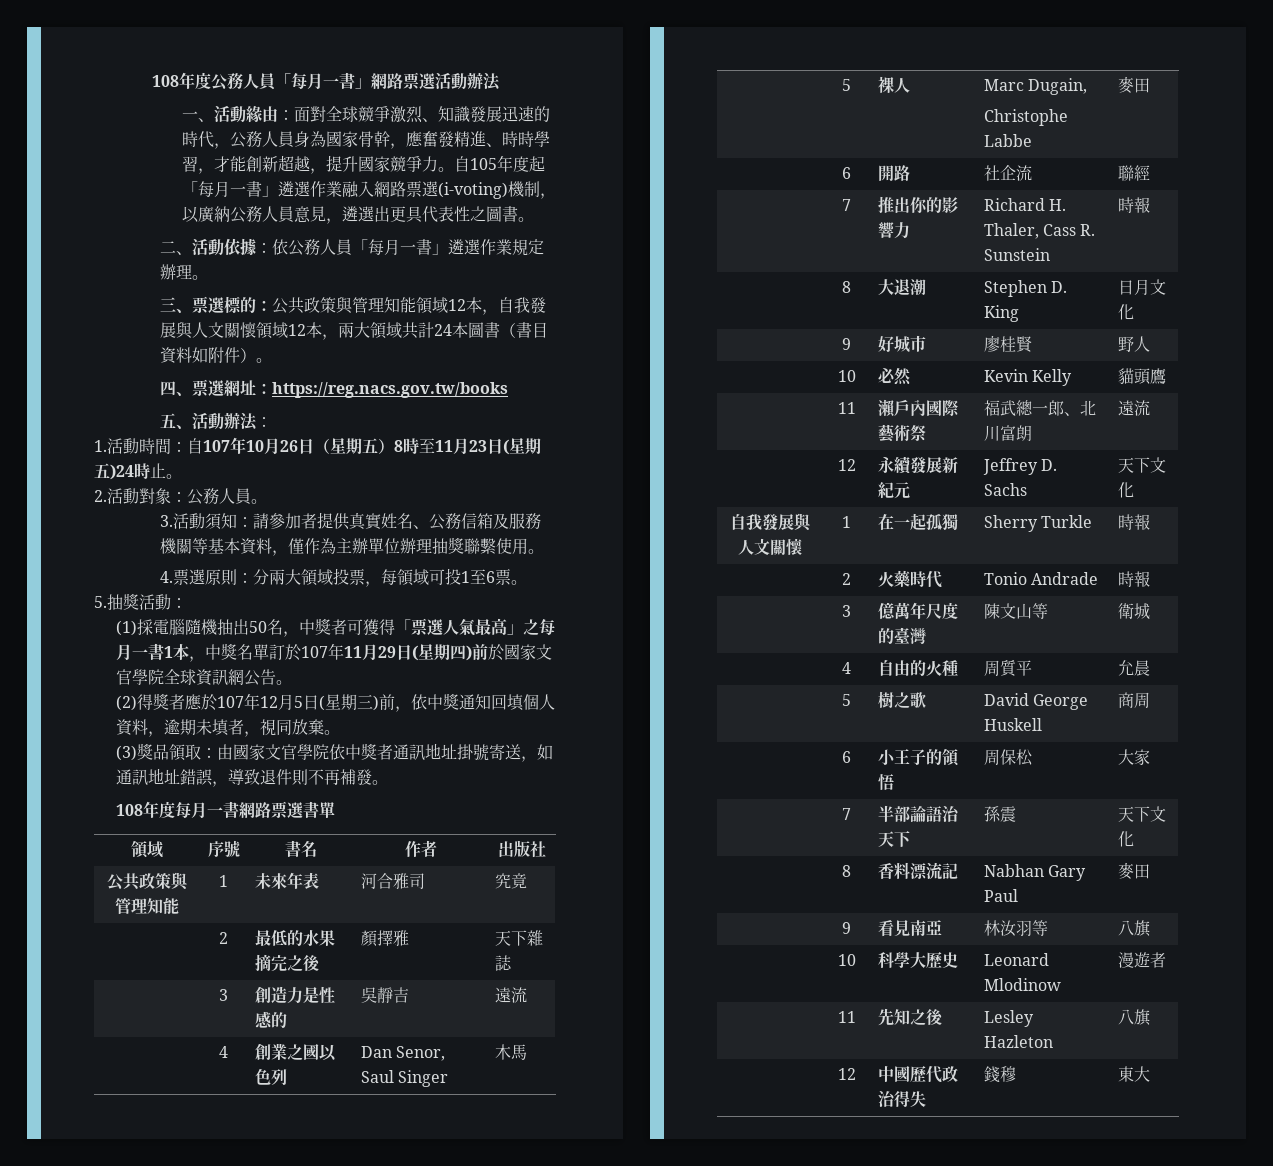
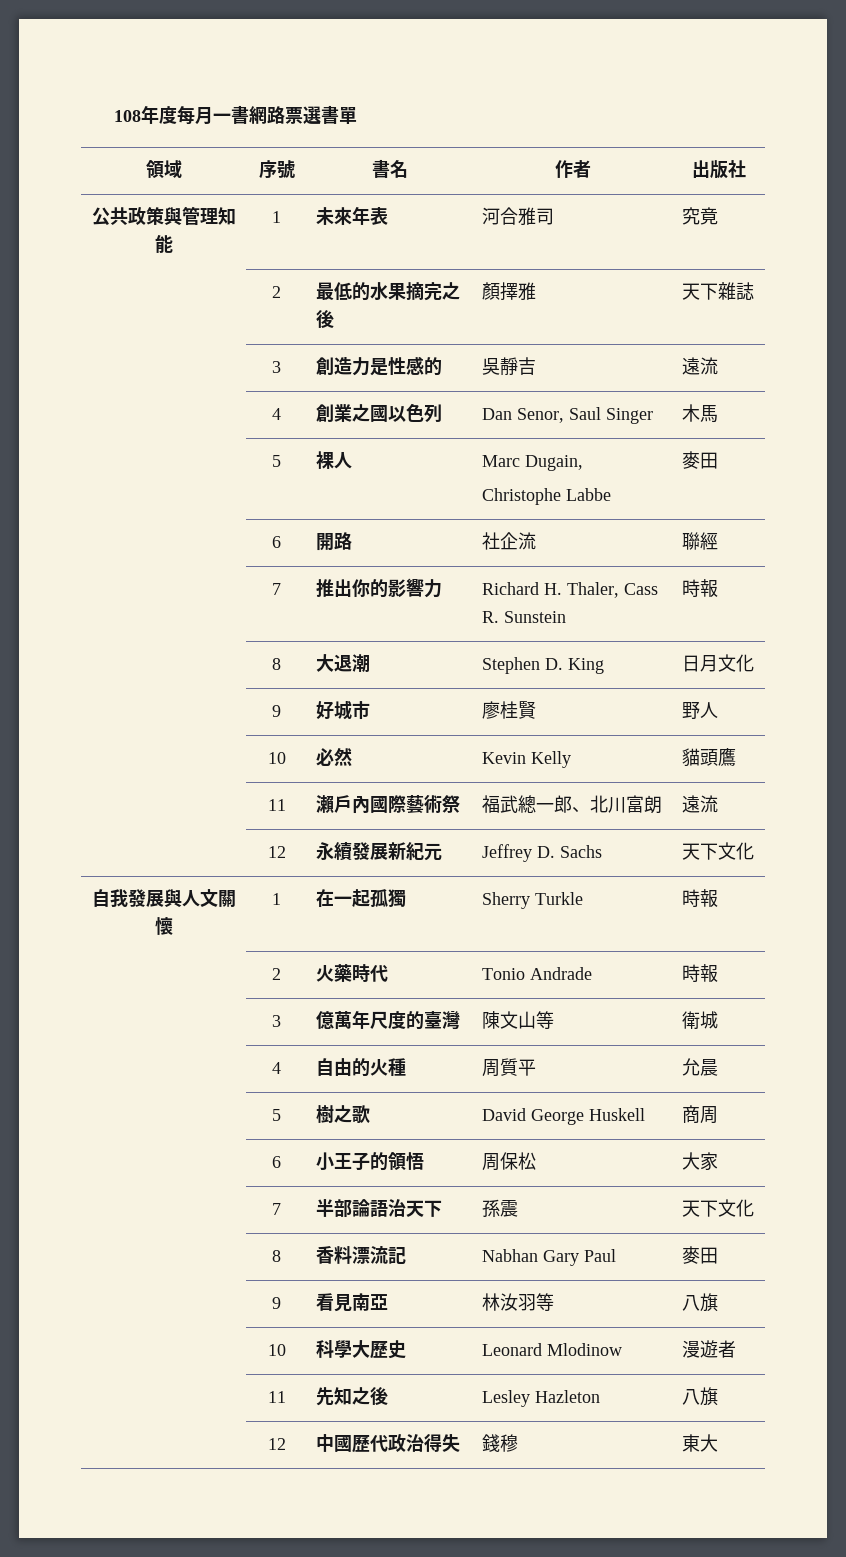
- 108年度公務人員「每月一書」網路票選活動辦法
- 一、活動緣由：面對全球競爭激烈、知識發展迅速的時代，公務人員身為國家骨幹，應奮發精進、時時學習，才能創新超越，提升國家競爭力。自105年度起「每月一書」遴選作業融入網路票選(i-voting)機制，以廣納公務人員意見，遴選出更具代表性之圖書。
- 二、活動依據：依公務人員「每月一書」遴選作業規定辦理。
- 三、票選標的：公共政策與管理知能領域12本，自我發展與人文關懷領域12本，兩大領域共計24本圖書（書目資料如附件）。
- 四、票選網址：https://reg.nacs.gov.tw/books
- 五、活動辦法：
- 1.活動時間：自107年10月26日（星期五）8時至11月23日(星期五)24時止。
- 2.活動對象：公務人員。
- 3.活動須知：請參加者提供真實姓名、公務信箱及服務機關等基本資料，僅作為主辦單位辦理抽獎聯繫使用。
- 4.票選原則：分兩大領域投票，每領域可投1至6票。
- 5.抽獎活動：
- (1)採電腦隨機抽出50名，中獎者可獲得「票選人氣最高」之每月一書1本，中獎名單訂於107年11月29日(星期四)前於國家文官學院全球資訊網公告。
- (2)得獎者應於107年12月5日(星期三)前，依中獎通知回填個人資料，逾期未填者，視同放棄。
- (3)獎品領取：由國家文官學院依中獎者通訊地址掛號寄送，如通訊地址錯誤，導致退件則不再補發。

